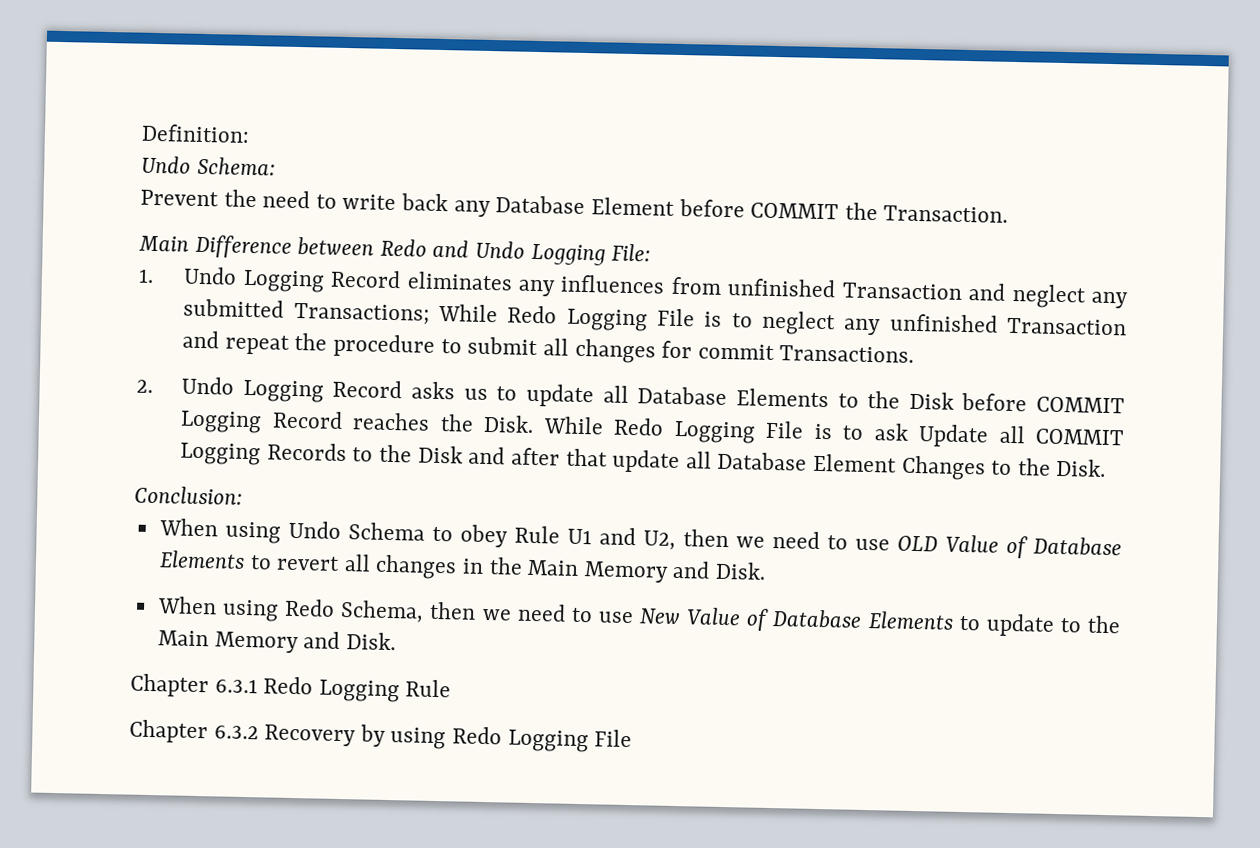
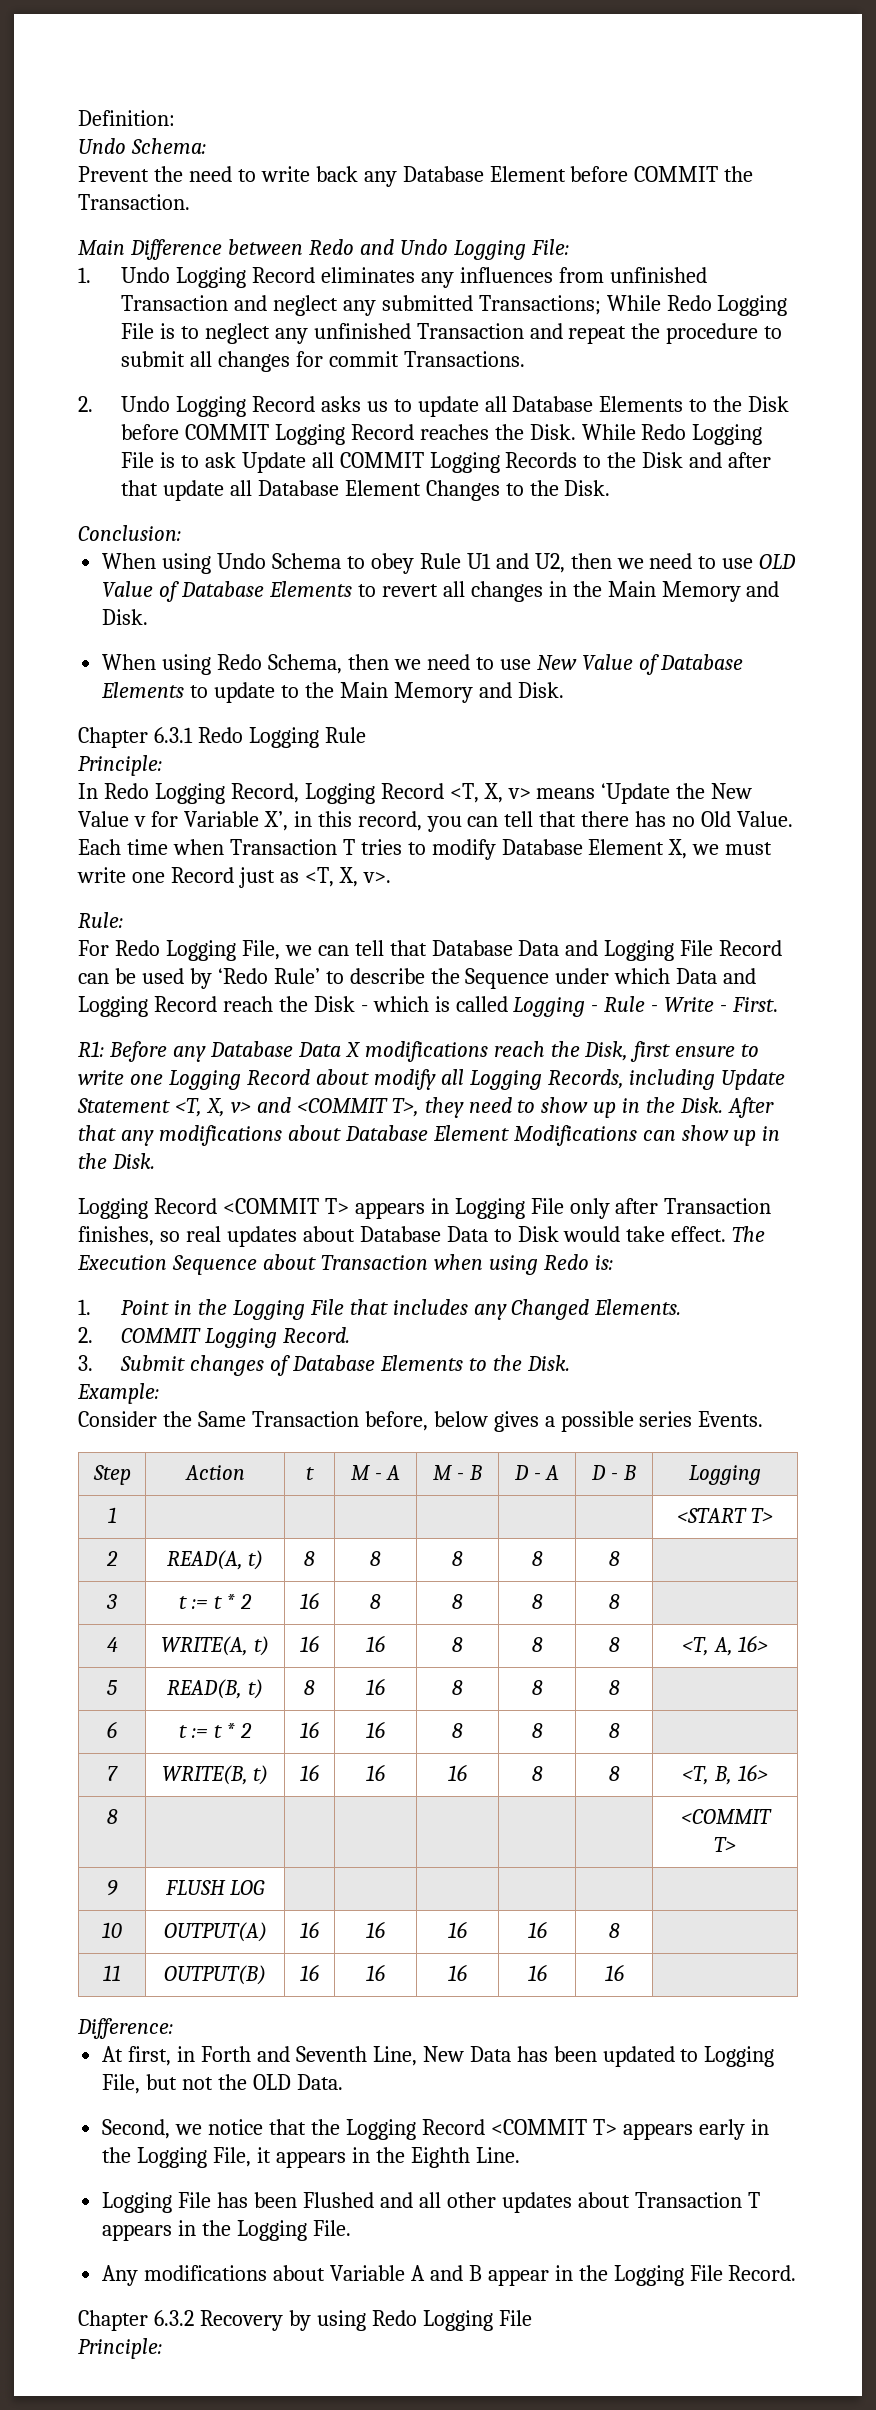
  Chapter 6.3.1 Redo Logging Rule
+ Principle:
+ In Redo Logging Record, Logging Record <T, X, v> means ‘Update the New Value v for Variable X’, in this record, you can tell that there has no Old Value. Each time when Transaction T tries to modify Database Element X, we must write one Record just as <T, X, v>.
+ Rule:
+ For Redo Logging File, we can tell that Database Data and Logging File Record can be used by ‘Redo Rule’ to describe the Sequence under which Data and Logging Record reach the Disk - which is called Logging - Rule - Write - First.
+ R1: Before any Database Data X modifications reach the Disk, first ensure to write one Logging Record about modify all Logging Records, including Update Statement <T, X, v> and <COMMIT T>, they need to show up in the Disk. After that any modifications about Database Element Modifications can show up in the Disk.
+ Logging Record <COMMIT T> appears in Logging File only after Transaction finishes, so real updates about Database Data to Disk would take effect. The Execution Sequence about Transaction when using Redo is:
+ 1. Point in the Logging File that includes any Changed Elements.
+ 2. COMMIT Logging Record.
+ 3. Submit changes of Database Elements to the Disk.
+ Example:
+ Consider the Same Transaction before, below gives a possible series Events.
+ Step | Action | t | M - A | M - B | D - A | D - B | Logging
+ 1 | | | | | | | <START T>
+ 2 | READ(A, t) | 8 | 8 | 8 | 8 | 8 |
+ 3 | t := t * 2 | 16 | 8 | 8 | 8 | 8 |
+ 4 | WRITE(A, t) | 16 | 16 | 8 | 8 | 8 | <T, A, 16>
+ 5 | READ(B, t) | 8 | 16 | 8 | 8 | 8 |
+ 6 | t := t * 2 | 16 | 16 | 8 | 8 | 8 |
+ 7 | WRITE(B, t) | 16 | 16 | 16 | 8 | 8 | <T, B, 16>
+ 8 | | | | | | | <COMMIT T>
+ 9 | FLUSH LOG | | | | | |
+ 10 | OUTPUT(A) | 16 | 16 | 16 | 16 | 8 |
+ 11 | OUTPUT(B) | 16 | 16 | 16 | 16 | 16 |
+ Difference:
+ At first, in Forth and Seventh Line, New Data has been updated to Logging File, but not the OLD Data.
+ Second, we notice that the Logging Record <COMMIT T> appears early in the Logging File, it appears in the Eighth Line.
+ Logging File has been Flushed and all other updates about Transaction T appears in the Logging File.
+ Any modifications about Variable A and B appear in the Logging File Record.
  Chapter 6.3.2 Recovery by using Redo Logging File
+ Principle:

